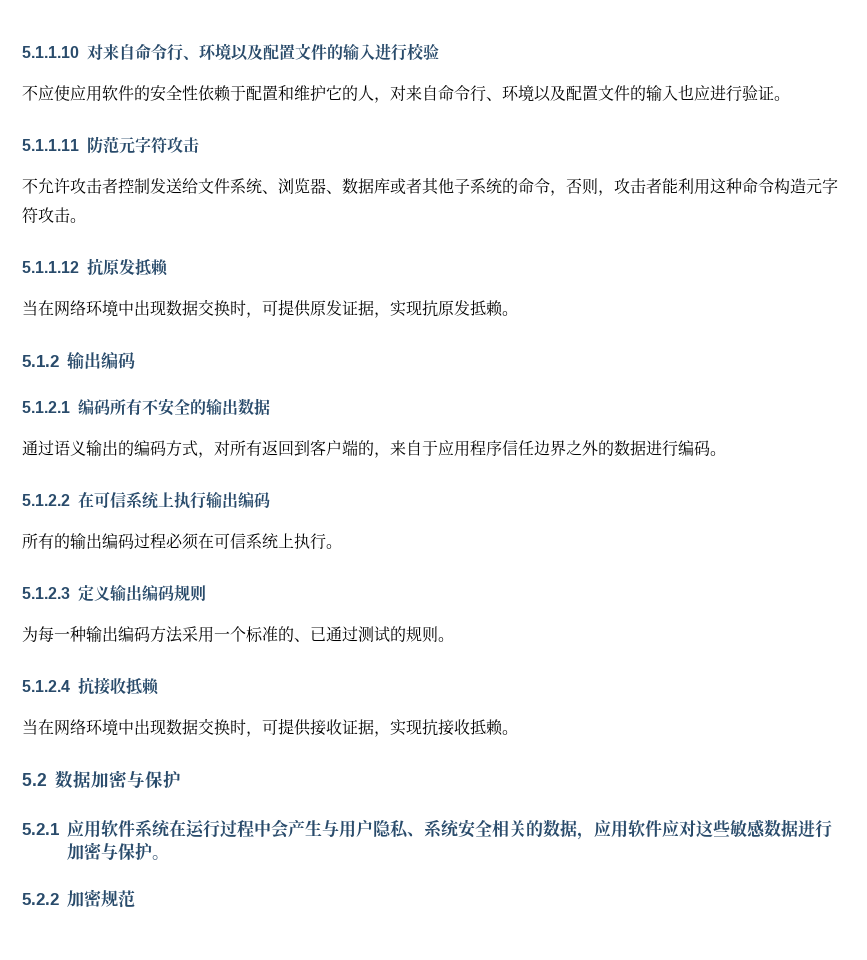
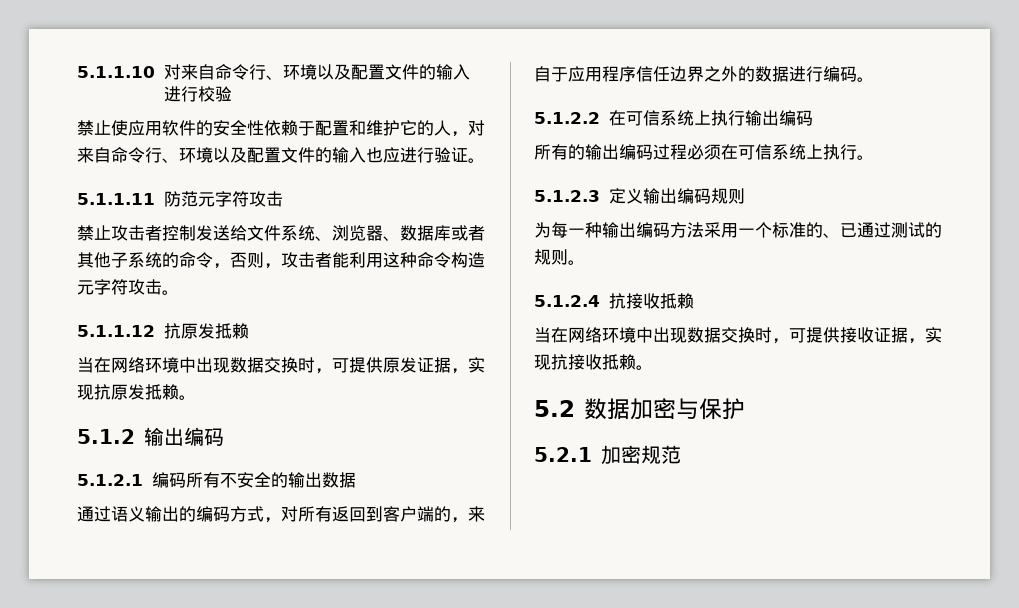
- 不应使应用软件的安全性依赖于配置和维护它的人，对来自命令行、环境以及配置文件的输入也应进行验证。
+ 禁止使应用软件的安全性依赖于配置和维护它的人，对来自命令行、环境以及配置文件的输入也应进行验证。
- 不允许攻击者控制发送给文件系统、浏览器、数据库或者其他子系统的命令，否则，攻击者能利用这种命令构造元字符攻击。
+ 禁止攻击者控制发送给文件系统、浏览器、数据库或者其他子系统的命令，否则，攻击者能利用这种命令构造元字符攻击。
- 5.2.1应用软件系统在运行过程中会产生与用户隐私、系统安全相关的数据，应用软件应对这些敏感数据进行加密与保护。
- 5.2.2加密规范
+ 5.2.1加密规范

